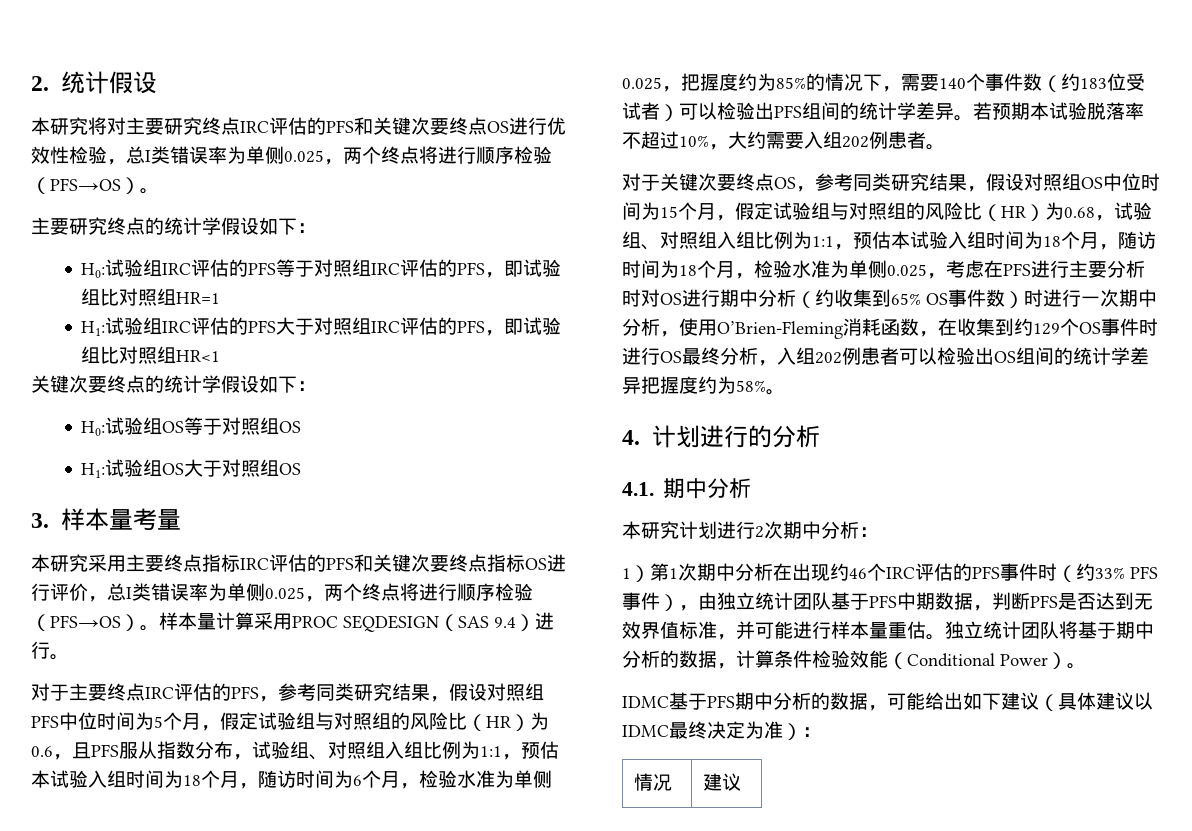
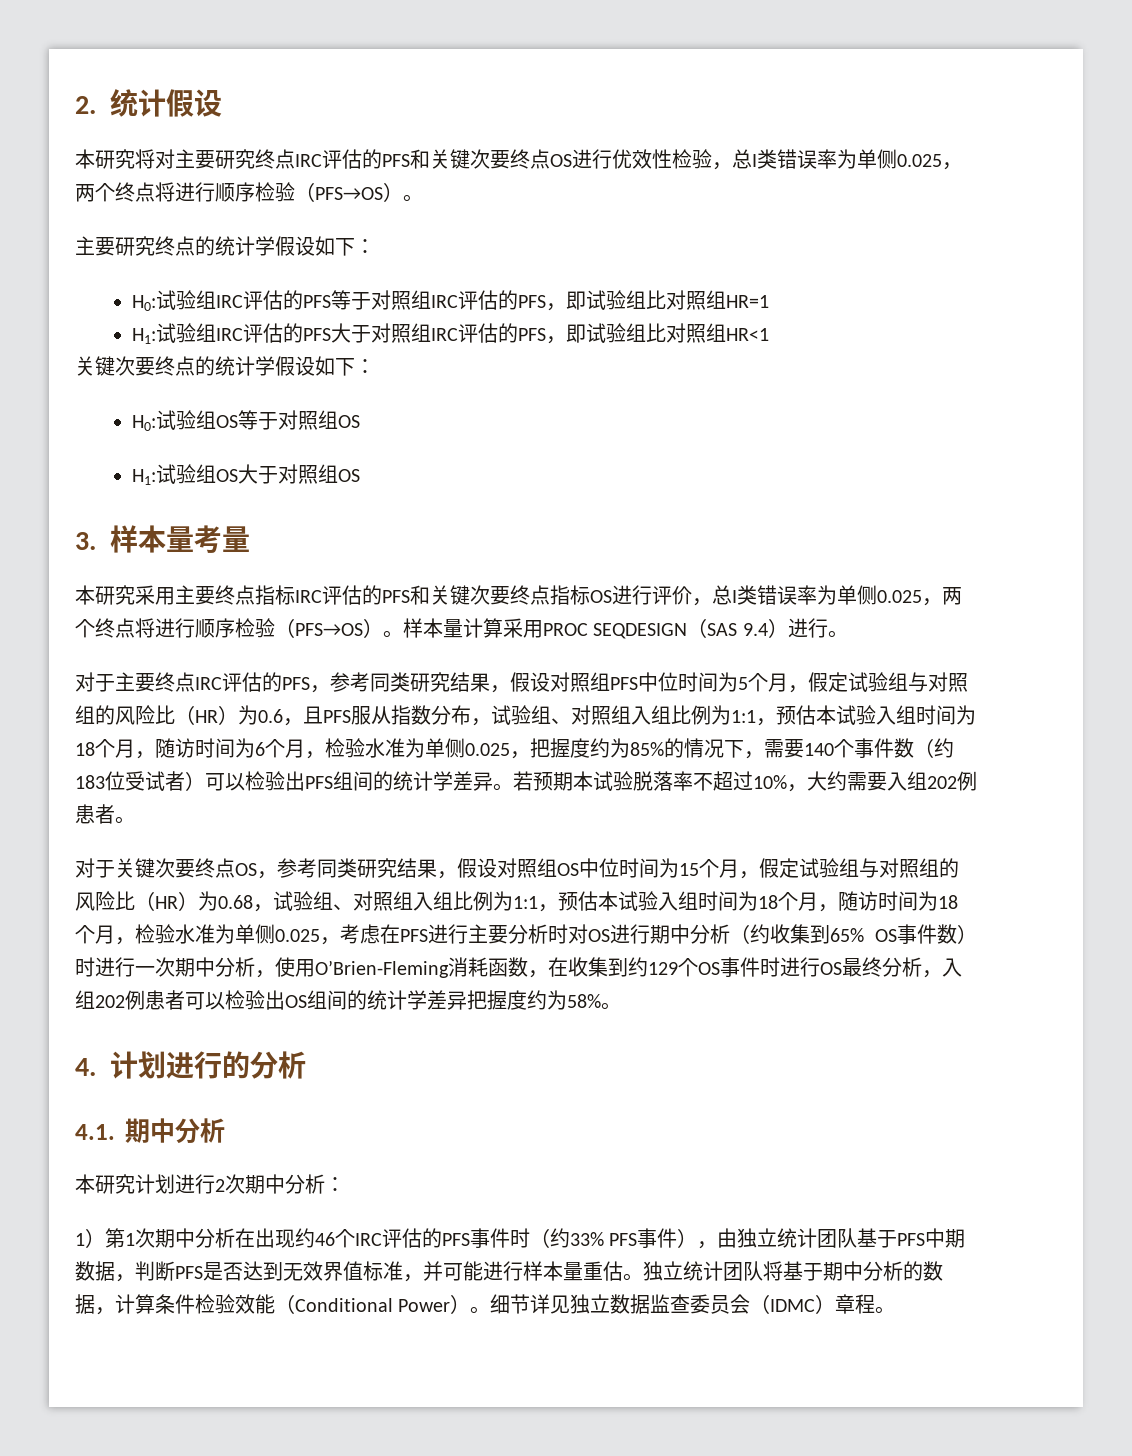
- 独立统计团队将基于期中分析的数据，计算条件检验效能（Conditional Power）。
- IDMC基于PFS期中分析的数据，可能给出如下建议（具体建议以IDMC最终决定为准）：
- 情况 | 建议
+ 独立统计团队将基于期中分析的数据，计算条件检验效能（Conditional Power）。细节详见独立数据监查委员会（IDMC）章程。

